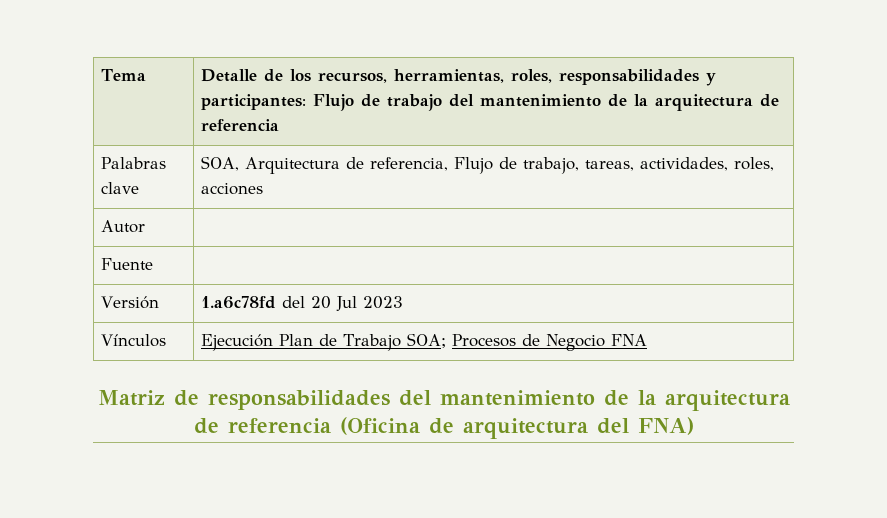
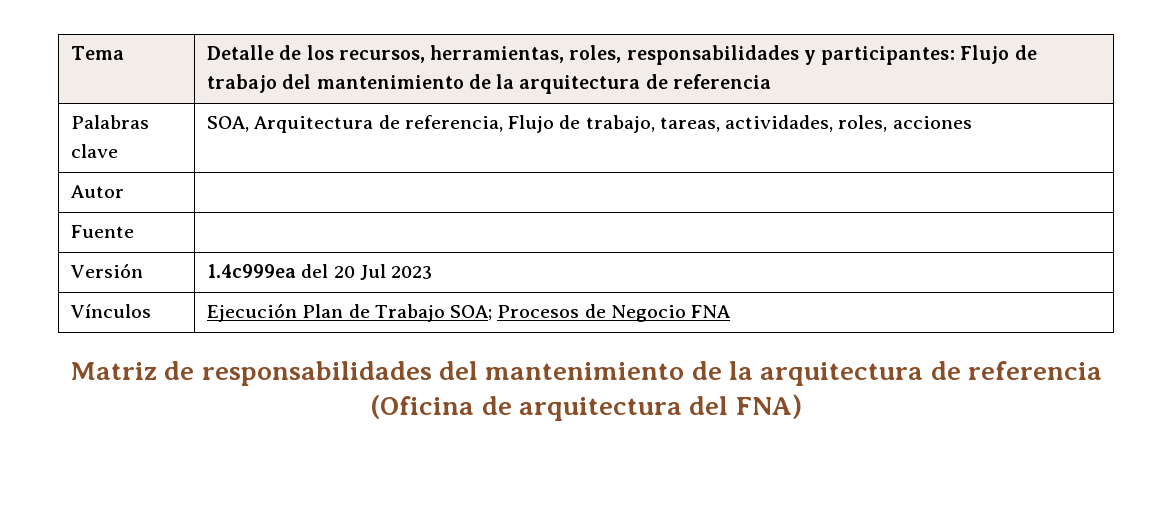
- Versión | 1.a6c78fd del 20 Jul 2023
+ Versión | 1.4c999ea del 20 Jul 2023

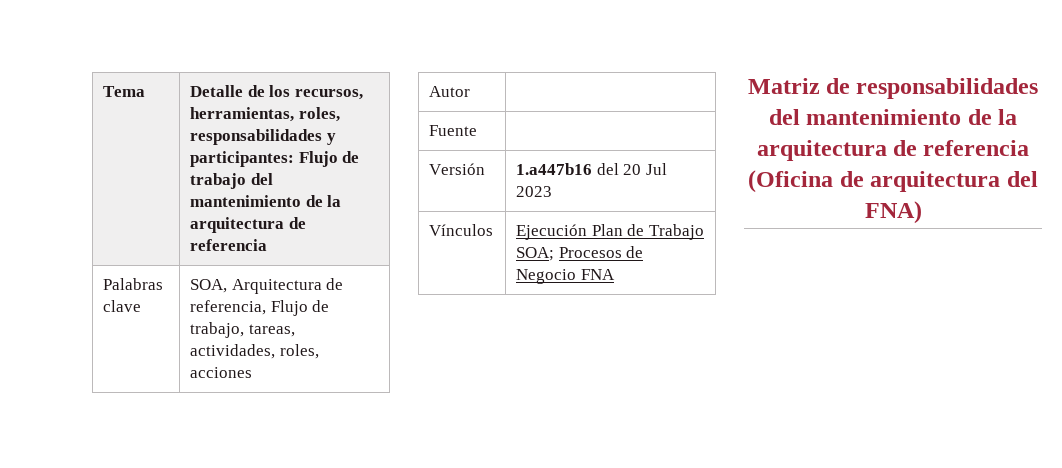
- Versión | 1.4c999ea del 20 Jul 2023
+ Versión | 1.a447b16 del 20 Jul 2023

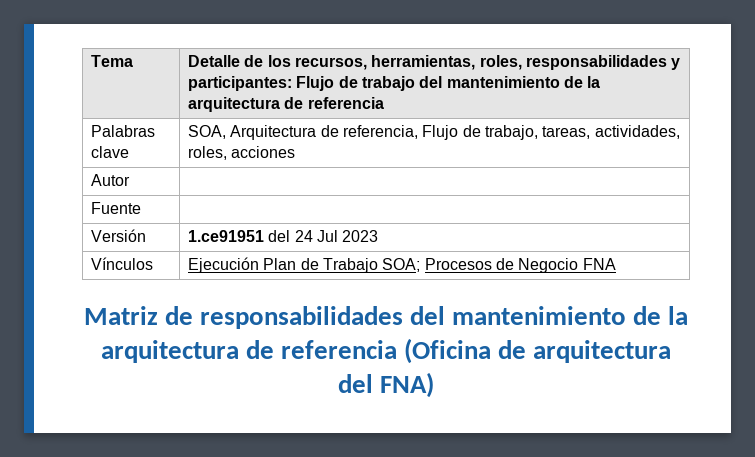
- Versión | 1.a447b16 del 20 Jul 2023
+ Versión | 1.ce91951 del 24 Jul 2023

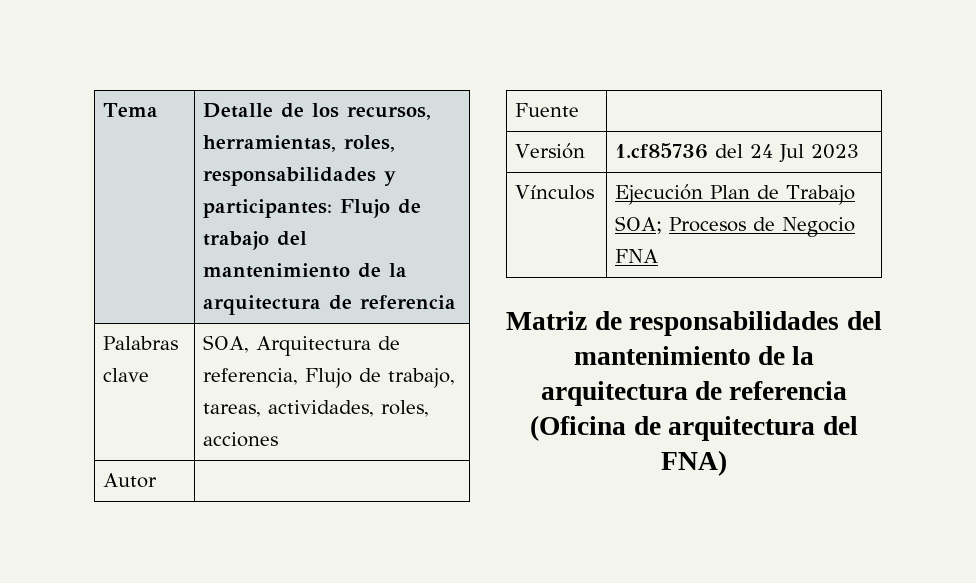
- Versión | 1.ce91951 del 24 Jul 2023
+ Versión | 1.cf85736 del 24 Jul 2023

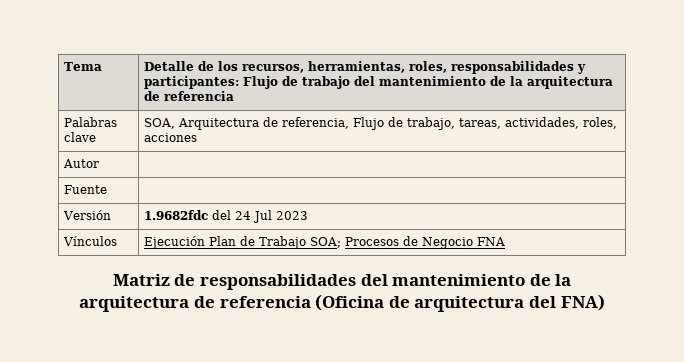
- Versión | 1.cf85736 del 24 Jul 2023
+ Versión | 1.9682fdc del 24 Jul 2023

